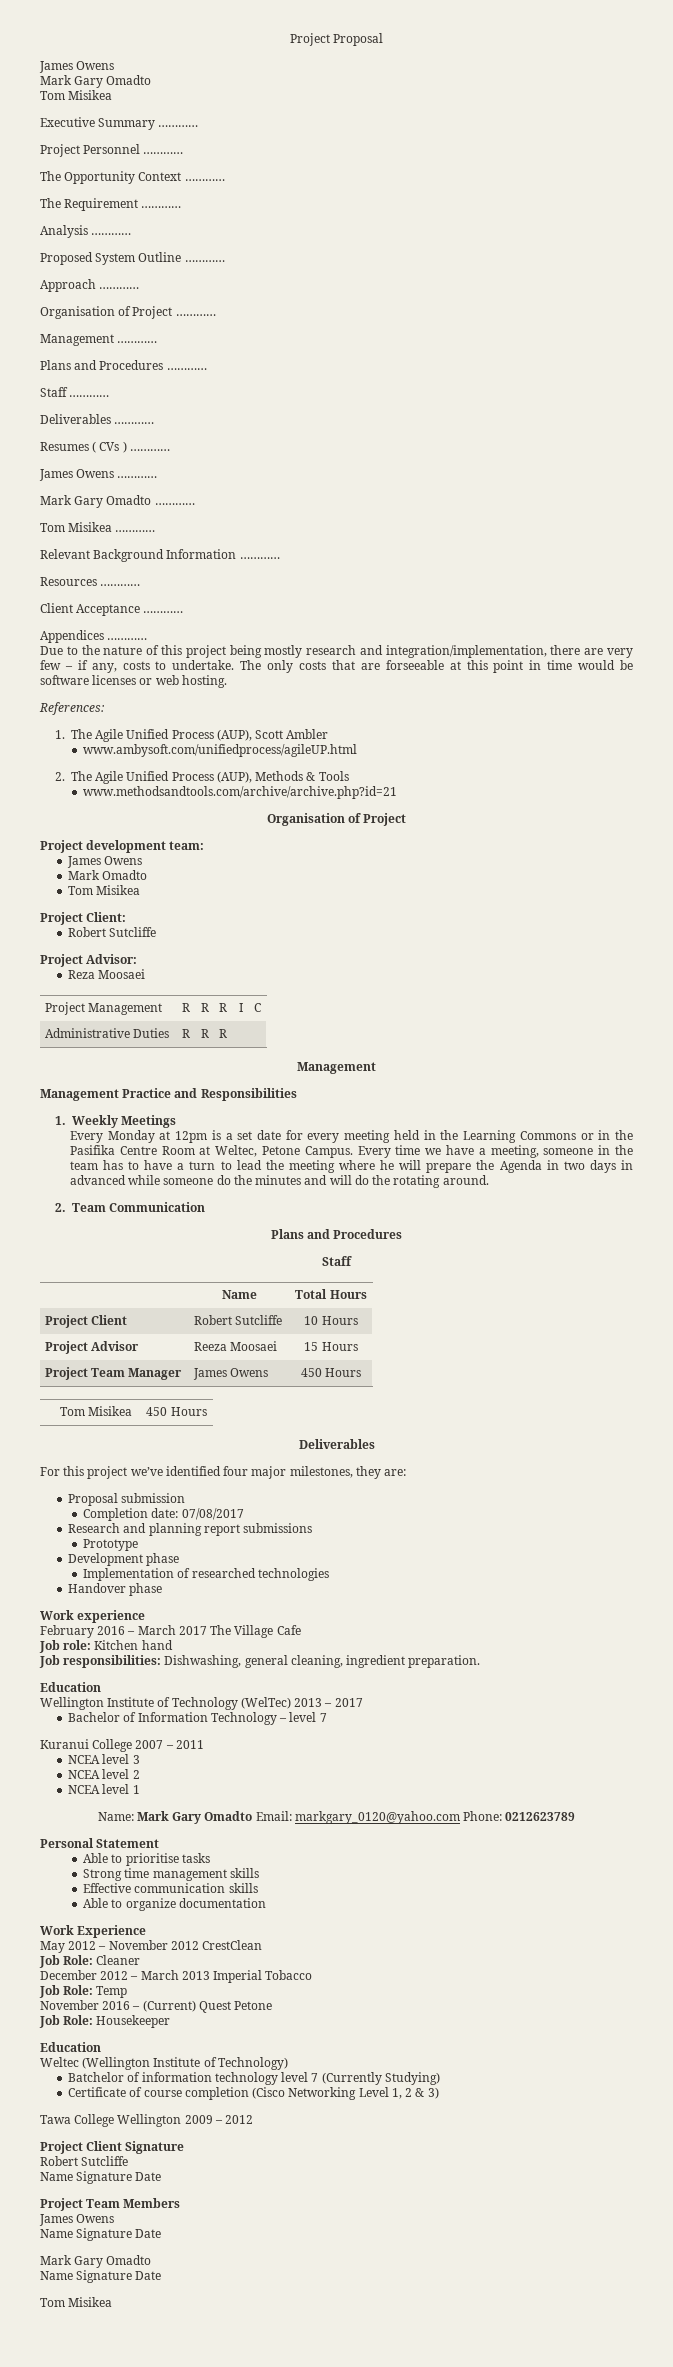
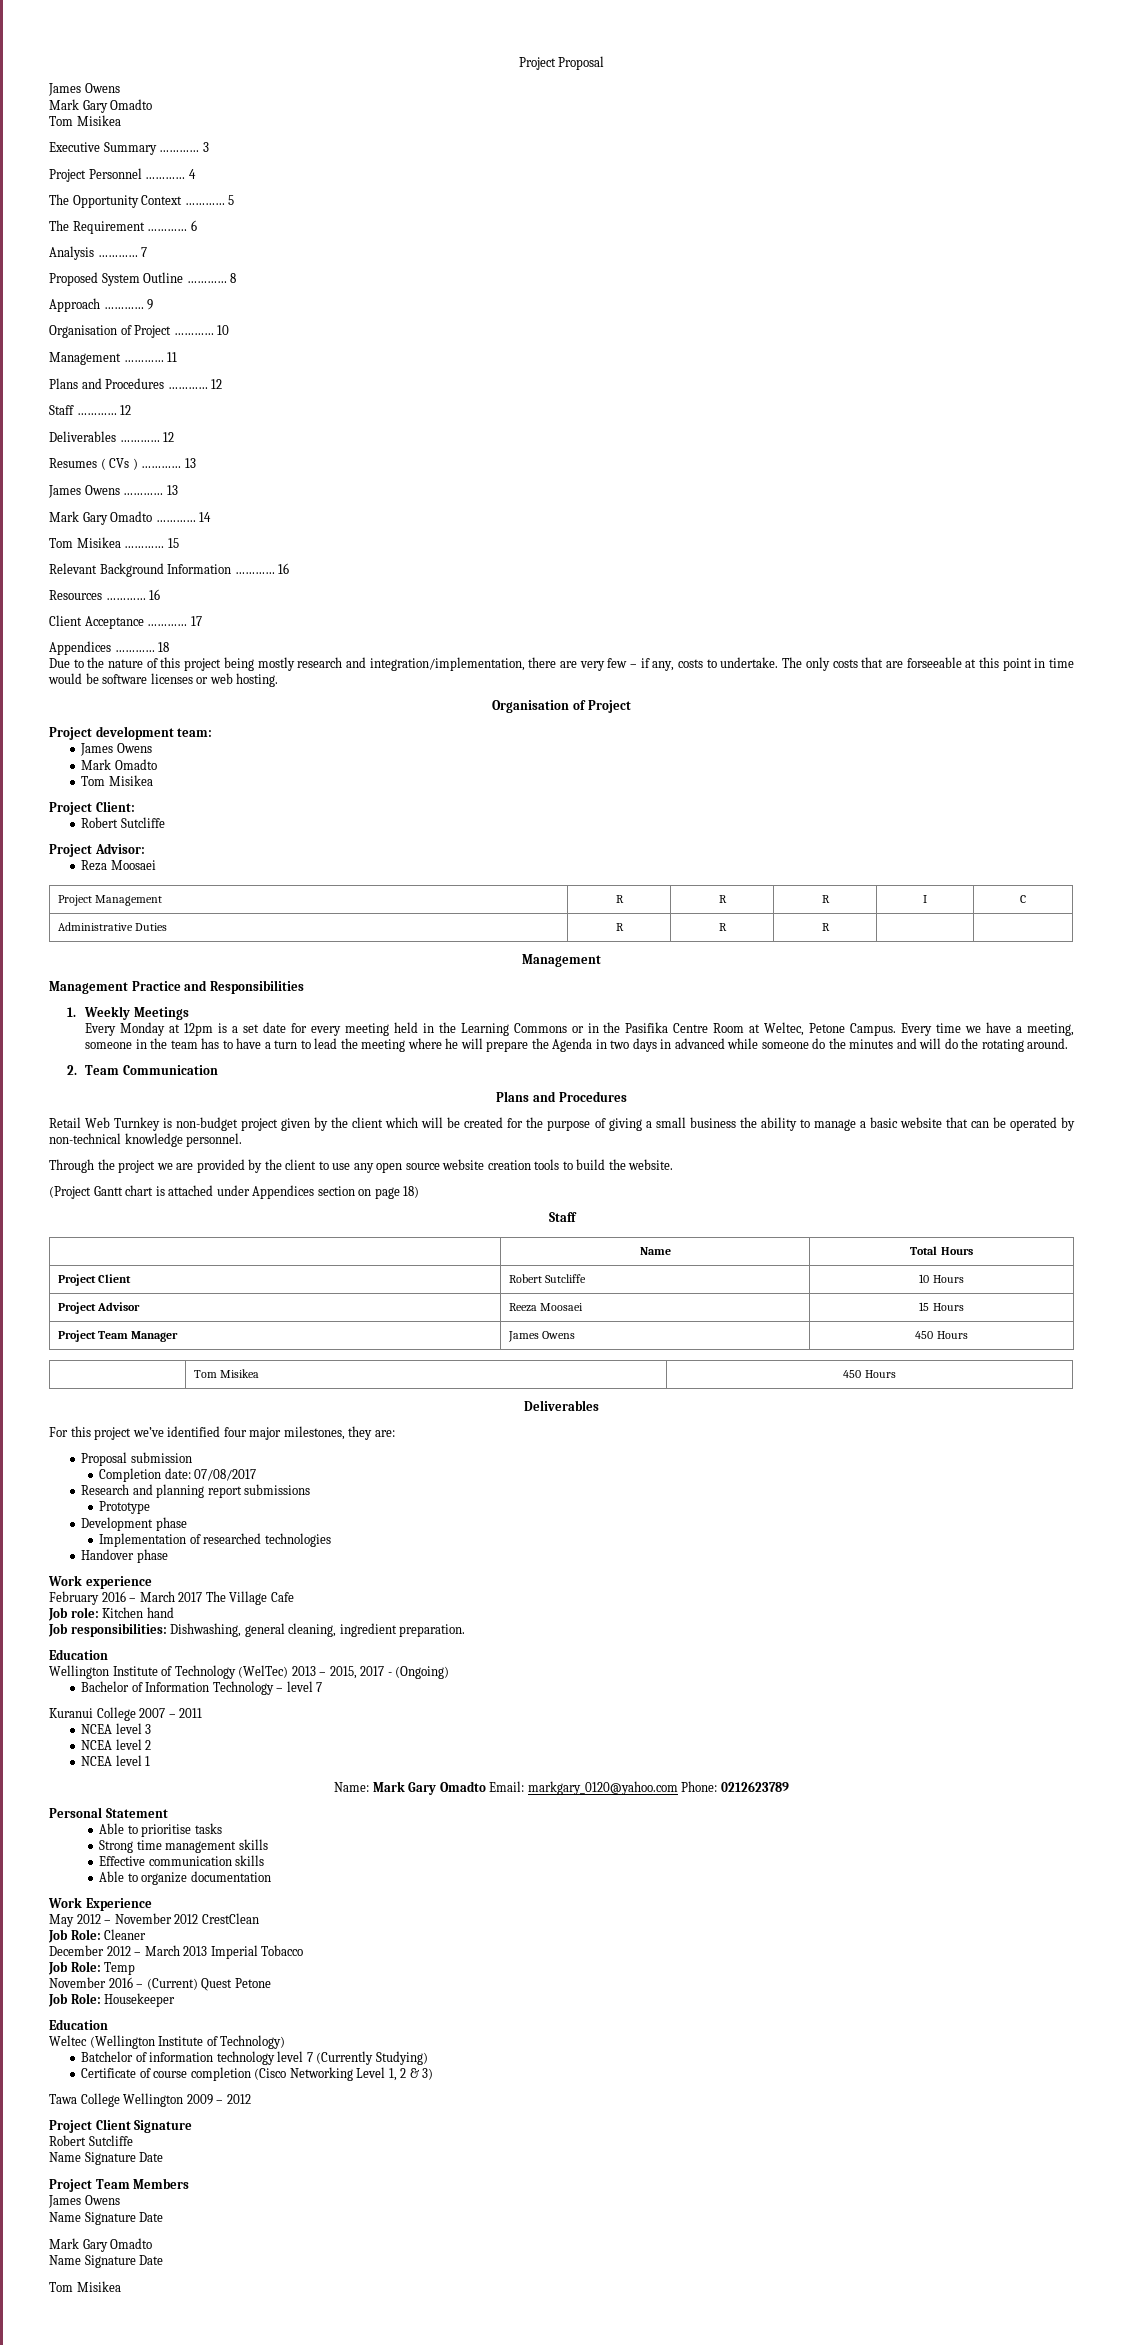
- Executive Summary …………
+ Executive Summary ………… 3
+ 4
+ 5
+ 6
- Analysis …………
+ Analysis ………… 7
+ 8
+ 9
- Organisation of Project …………
+ Organisation of Project ………… 10
+ 11
- Plans and Procedures …………
+ Plans and Procedures ………… 12
- Staff …………
+ Staff ………… 12
- Deliverables …………
+ Deliverables ………… 12
- Resumes ( CVs ) …………
+ Resumes ( CVs ) ………… 13
- James Owens …………
+ James Owens ………… 13
+ 14
- Tom Misikea …………
+ Tom Misikea ………… 15
- Relevant Background Information …………
+ Relevant Background Information ………… 16
- Resources …………
+ Resources ………… 16
+ 17
+ 18
- References:
- 1. The Agile Unified Process (AUP), Scott Ambler
- www.ambysoft.com/unifiedprocess/agileUP.html
- 2. The Agile Unified Process (AUP), Methods & Tools
- www.methodsandtools.com/archive/archive.php?id=21
+ Retail Web Turnkey is non-budget project given by the client which will be created for the purpose of giving a small business the ability to manage a basic website that can be operated by non-technical knowledge personnel.
+ Through the project we are provided by the client to use any open source website creation tools to build the website.
+ (Project Gantt chart is attached under Appendices section on page 18)
- Wellington Institute of Technology (WelTec) 2013 – 2017
+ Wellington Institute of Technology (WelTec) 2013 – 2015, 2017 - (Ongoing)

